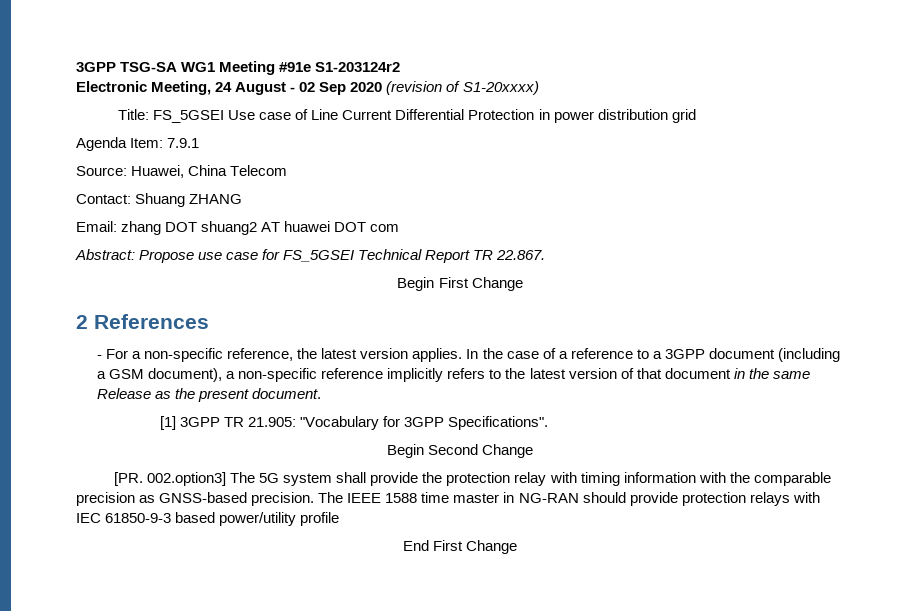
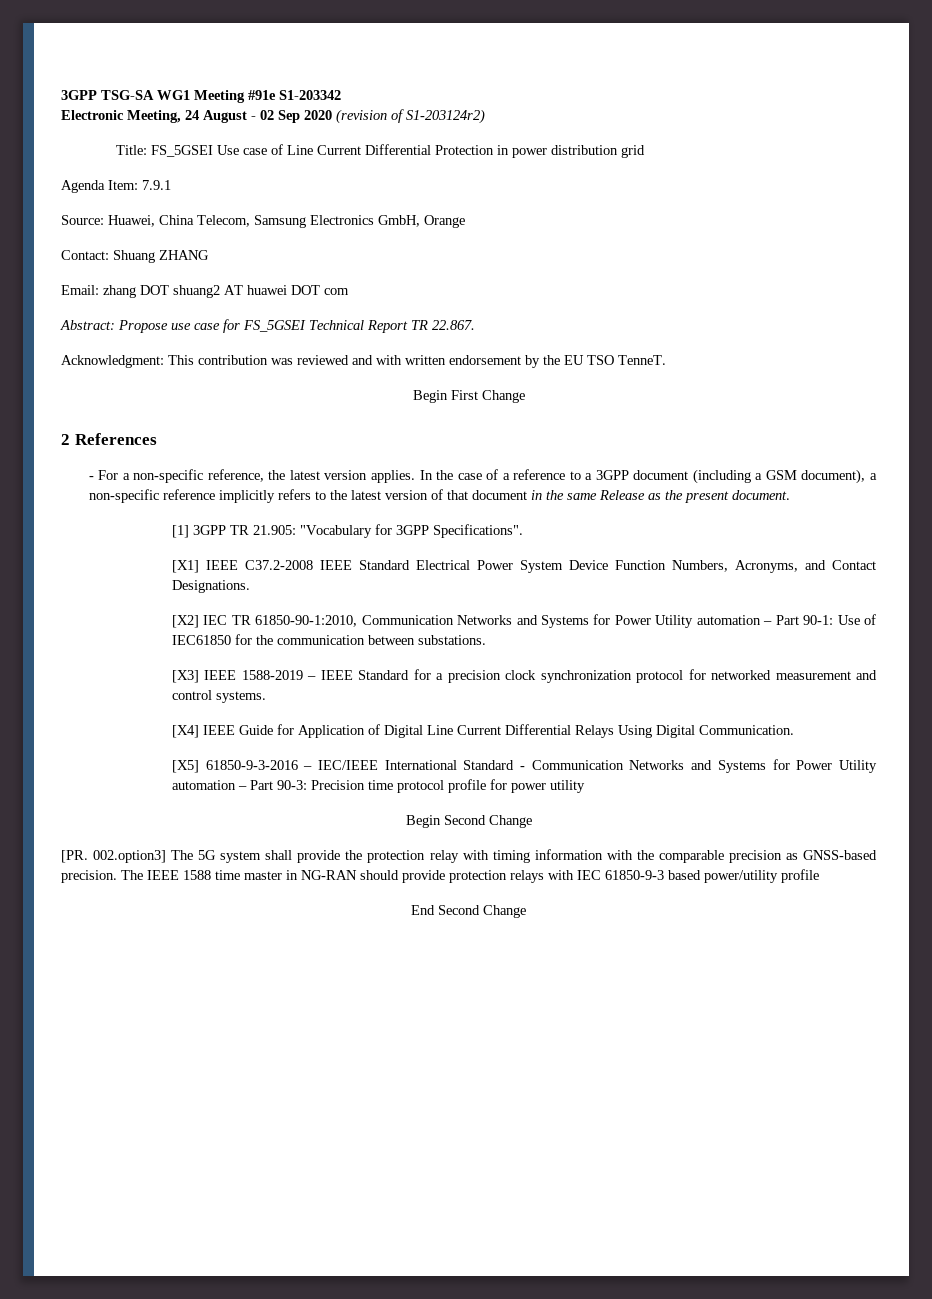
- 3GPP TSG-SA WG1 Meeting #91e S1-203124r2
+ 3GPP TSG-SA WG1 Meeting #91e S1-203342
- Electronic Meeting, 24 August - 02 Sep 2020 (revision of S1-20xxxx)
+ Electronic Meeting, 24 August - 02 Sep 2020 (revision of S1-203124r2)
- Source: Huawei, China Telecom
+ Source: Huawei, China Telecom, Samsung Electronics GmbH, Orange
+ Acknowledgment: This contribution was reviewed and with written endorsement by the EU TSO TenneT.
+ [X1] IEEE C37.2-2008 IEEE Standard Electrical Power System Device Function Numbers, Acronyms, and Contact Designations.
+ [X2] IEC TR 61850-90-1:2010, Communication Networks and Systems for Power Utility automation – Part 90-1: Use of IEC61850 for the communication between substations.
+ [X3] IEEE 1588-2019 – IEEE Standard for a precision clock synchronization protocol for networked measurement and control systems.
+ [X4] IEEE Guide for Application of Digital Line Current Differential Relays Using Digital Communication.
+ [X5] 61850-9-3-2016 – IEC/IEEE International Standard - Communication Networks and Systems for Power Utility automation – Part 90-3: Precision time protocol profile for power utility
- End First Change
+ End Second Change

